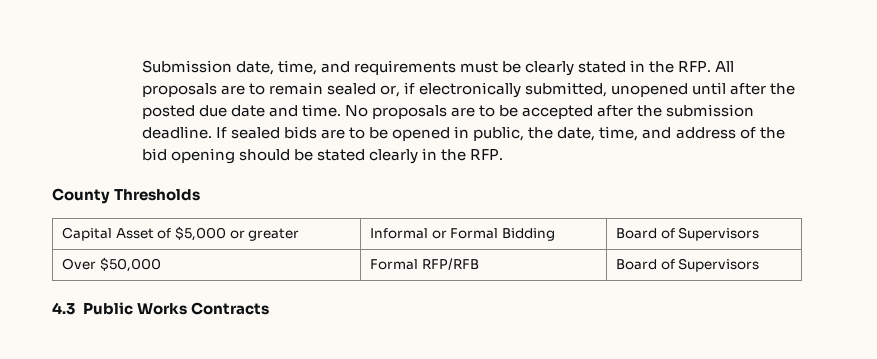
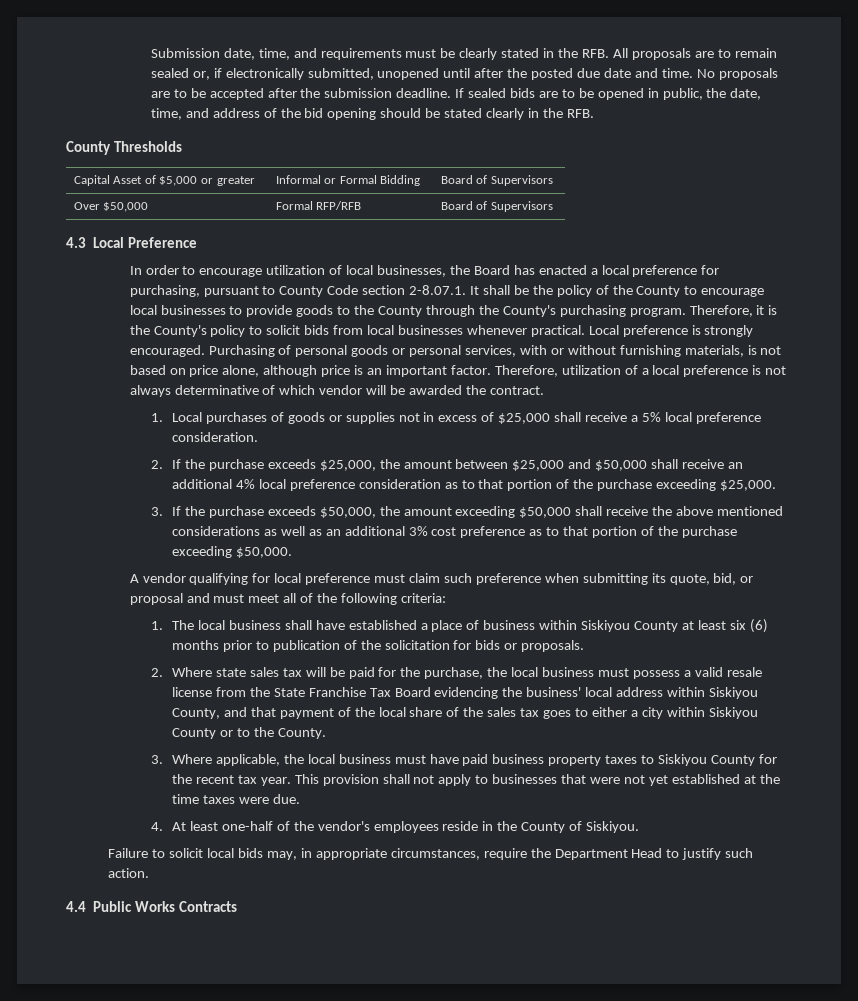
- Submission date, time, and requirements must be clearly stated in the RFP. All proposals are to remain sealed or, if electronically submitted, unopened until after the posted due date and time.
+ Submission date, time, and requirements must be clearly stated in the RFB. All proposals are to remain sealed or, if electronically submitted, unopened until after the posted due date and time.
- If sealed bids are to be opened in public, the date, time, and address of the bid opening should be stated clearly in the RFP.
+ If sealed bids are to be opened in public, the date, time, and address of the bid opening should be stated clearly in the RFB.
- 4.3 Public Works Contracts
+ 4.3 Local Preference
+ In order to encourage utilization of local businesses, the Board has enacted a local preference for purchasing, pursuant to County Code section 2-8.07.1. It shall be the policy of the County to encourage local businesses to provide goods to the County through the County's purchasing program. Therefore, it is the County's policy to solicit bids from local businesses whenever practical. Local preference is strongly encouraged. Purchasing of personal goods or personal services, with or without furnishing materials, is not based on price alone, although price is an important factor. Therefore, utilization of a local preference is not always determinative of which vendor will be awarded the contract.
+ 1. Local purchases of goods or supplies not in excess of $25,000 shall receive a 5% local preference consideration.
+ 2. If the purchase exceeds $25,000, the amount between $25,000 and $50,000 shall receive an additional 4% local preference consideration as to that portion of the purchase exceeding $25,000.
+ 3. If the purchase exceeds $50,000, the amount exceeding $50,000 shall receive the above mentioned considerations as well as an additional 3% cost preference as to that portion of the purchase exceeding $50,000.
+ A vendor qualifying for local preference must claim such preference when submitting its quote, bid, or proposal and must meet all of the following criteria:
+ 1. The local business shall have established a place of business within Siskiyou County at least six (6) months prior to publication of the solicitation for bids or proposals.
+ 2. Where state sales tax will be paid for the purchase, the local business must possess a valid resale license from the State Franchise Tax Board evidencing the business' local address within Siskiyou County, and that payment of the local share of the sales tax goes to either a city within Siskiyou County or to the County.
+ 3. Where applicable, the local business must have paid business property taxes to Siskiyou County for the recent tax year. This provision shall not apply to businesses that were not yet established at the time taxes were due.
+ 4. At least one-half of the vendor's employees reside in the County of Siskiyou.
+ Failure to solicit local bids may, in appropriate circumstances, require the Department Head to justify such action.
+ 4.4 Public Works Contracts

